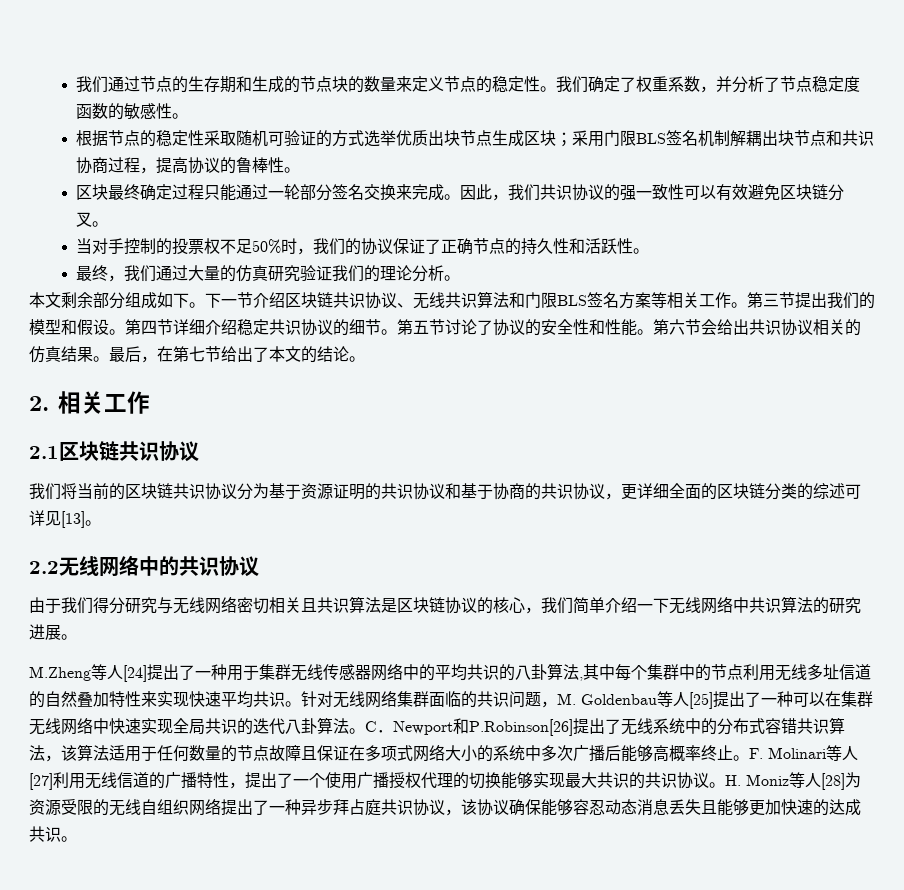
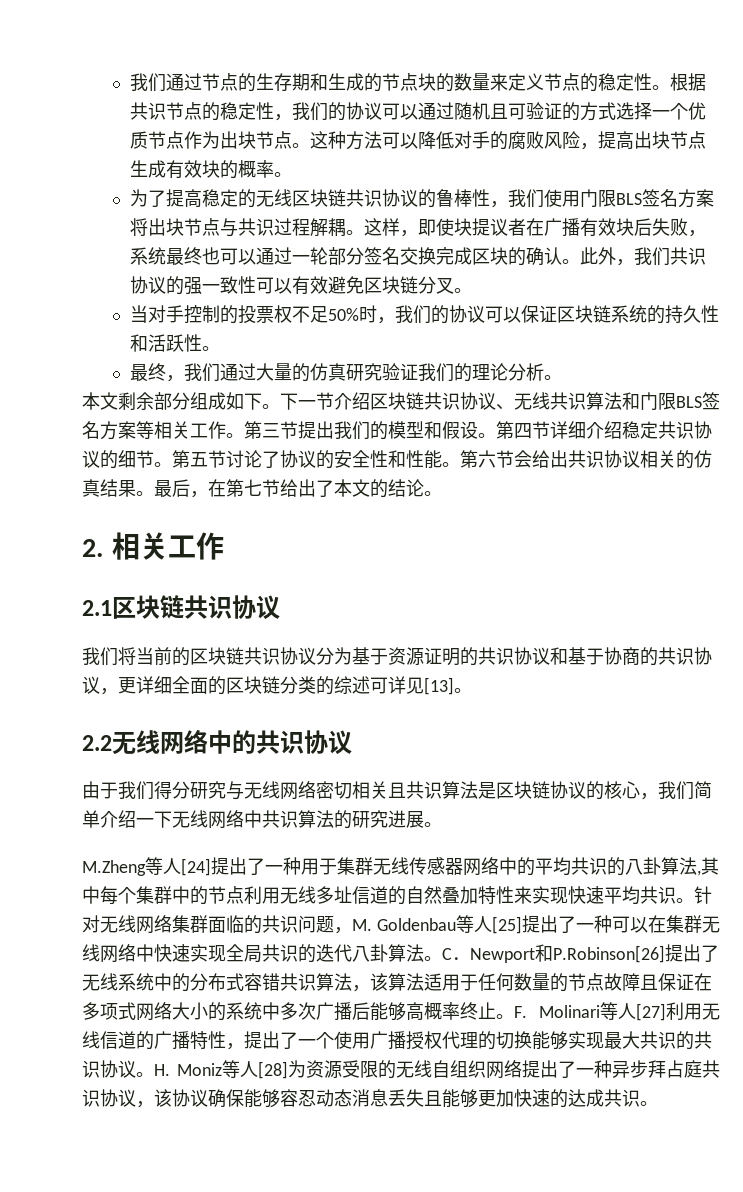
- 我们确定了权重系数，并分析了节点稳定度函数的敏感性。
- 根据节点的稳定性采取随机可验证的方式选举优质出块节点生成区块；采用门限BLS签名机制解耦出块节点和共识协商过程，提高协议的鲁棒性。
- 区块最终确定过程只能通过一轮部分签名交换来完成。因此，我们共识协议的强一致性可以有效避免区块链分叉。
+ 根据共识节点的稳定性，我们的协议可以通过随机且可验证的方式选择一个优质节点作为出块节点。这种方法可以降低对手的腐败风险，提高出块节点生成有效块的概率。
+ 为了提高稳定的无线区块链共识协议的鲁棒性，我们使用门限BLS签名方案将出块节点与共识过程解耦。这样，即使块提议者在广播有效块后失败，系统最终也可以通过一轮部分签名交换完成区块的确认。此外，我们共识协议的强一致性可以有效避免区块链分叉。
- 当对手控制的投票权不足50%时，我们的协议保证了正确节点的持久性和活跃性。
+ 当对手控制的投票权不足50%时，我们的协议可以保证区块链系统的持久性和活跃性。

